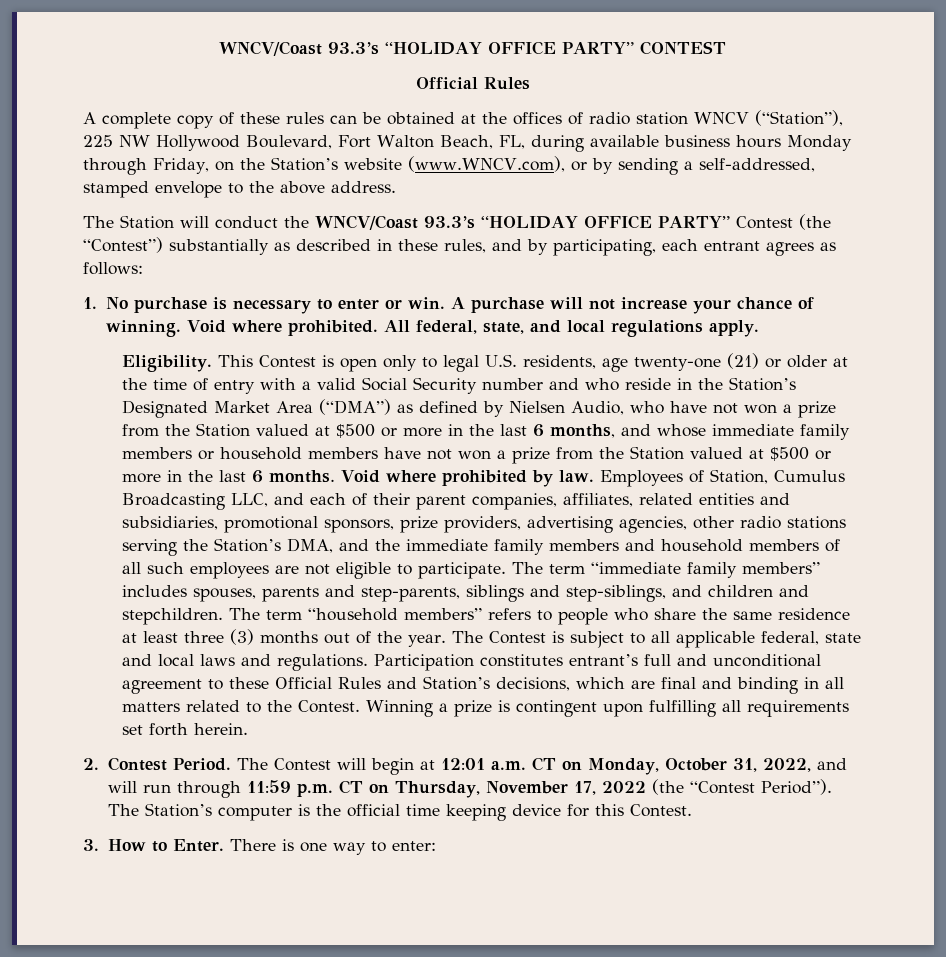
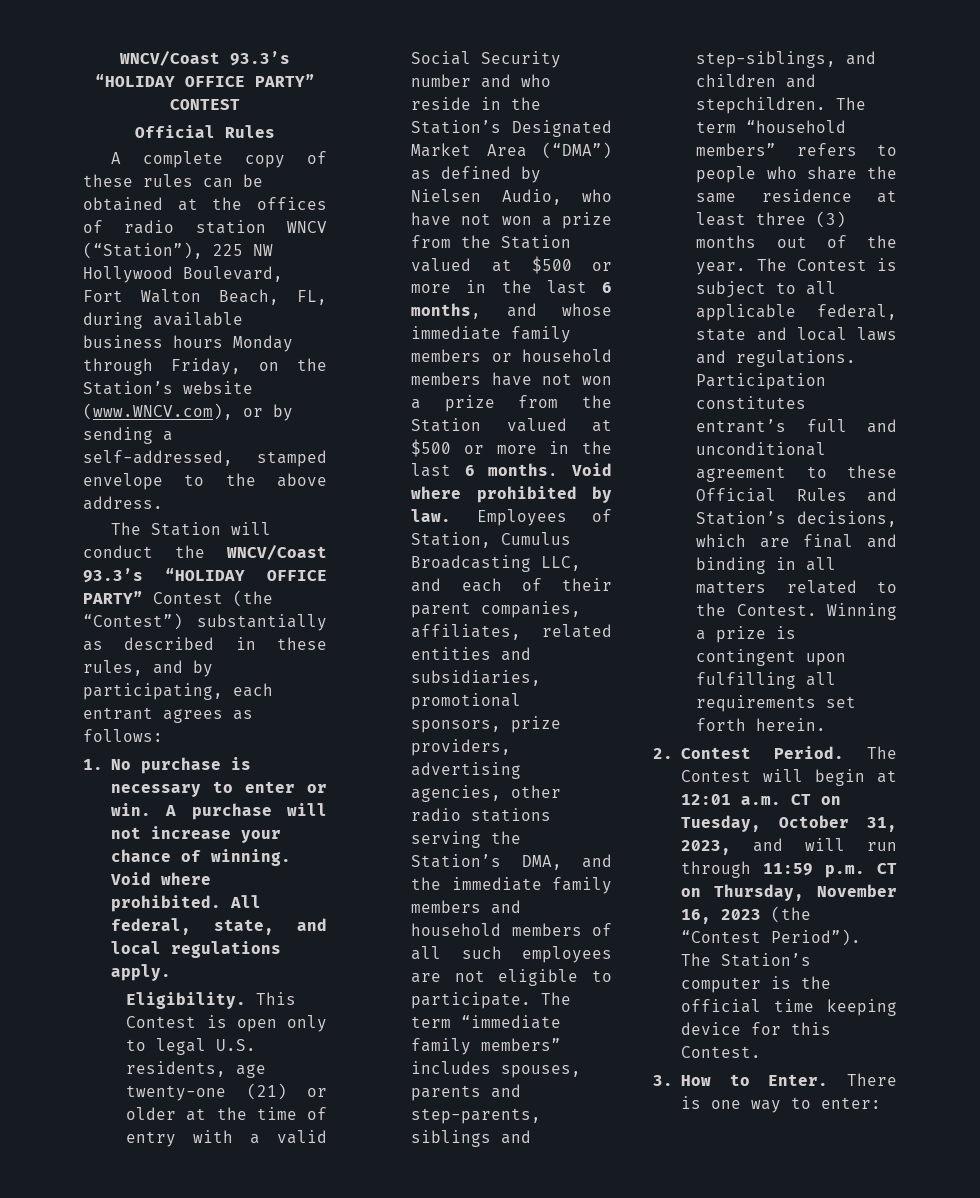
- The Contest will begin at 12:01 a.m. CT on Monday, October 31, 2022, and will run through 11:59 p.m. CT on Thursday, November 17, 2022 (the “Contest Period”).
+ The Contest will begin at 12:01 a.m. CT on Tuesday, October 31, 2023, and will run through 11:59 p.m. CT on Thursday, November 16, 2023 (the “Contest Period”).

